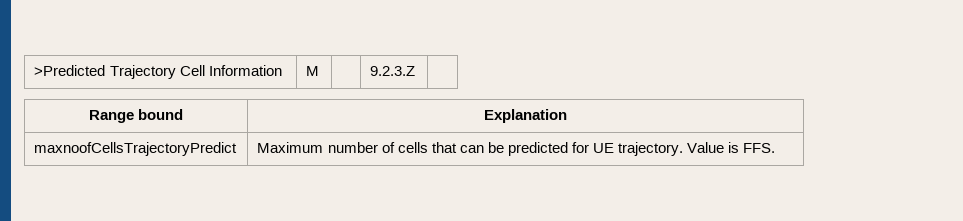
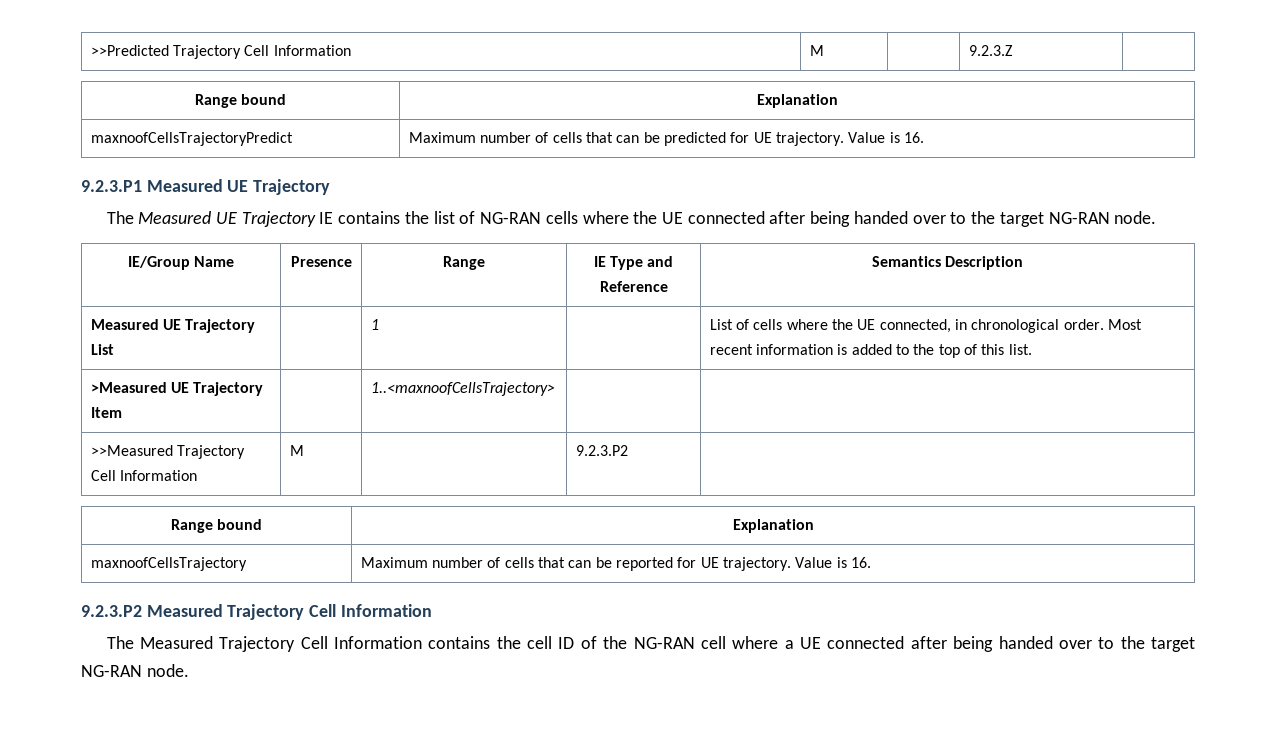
- >Predicted Trajectory Cell Information | M | | 9.2.3.Z |
+ >>Predicted Trajectory Cell Information | M | | 9.2.3.Z |
- maxnoofCellsTrajectoryPredict | Maximum number of cells that can be predicted for UE trajectory. Value is FFS.
+ maxnoofCellsTrajectoryPredict | Maximum number of cells that can be predicted for UE trajectory. Value is 16.
+ 9.2.3.P1 Measured UE Trajectory
+ The Measured UE Trajectory IE contains the list of NG-RAN cells where the UE connected after being handed over to the target NG-RAN node.
+ IE/Group Name | Presence | Range | IE Type and Reference | Semantics Description
+ Measured UE Trajectory List | | 1 | | List of cells where the UE connected, in chronological order. Most recent information is added to the top of this list.
+ >Measured UE Trajectory Item | | 1..<maxnoofCellsTrajectory> | |
+ >>Measured Trajectory Cell Information | M | | 9.2.3.P2 |
+ Range bound | Explanation
+ maxnoofCellsTrajectory | Maximum number of cells that can be reported for UE trajectory. Value is 16.
+ 9.2.3.P2 Measured Trajectory Cell Information
+ The Measured Trajectory Cell Information contains the cell ID of the NG-RAN cell where a UE connected after being handed over to the target NG-RAN node.

